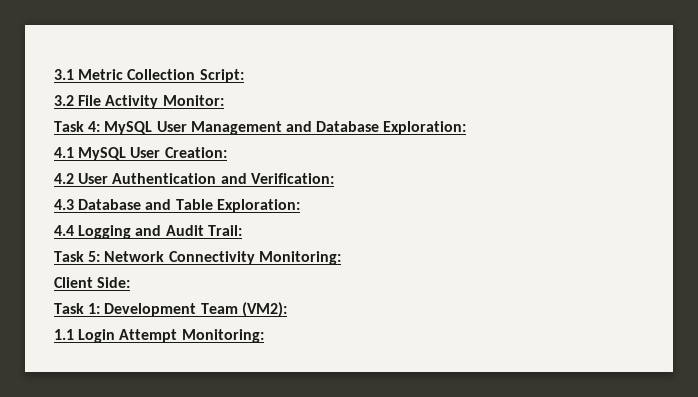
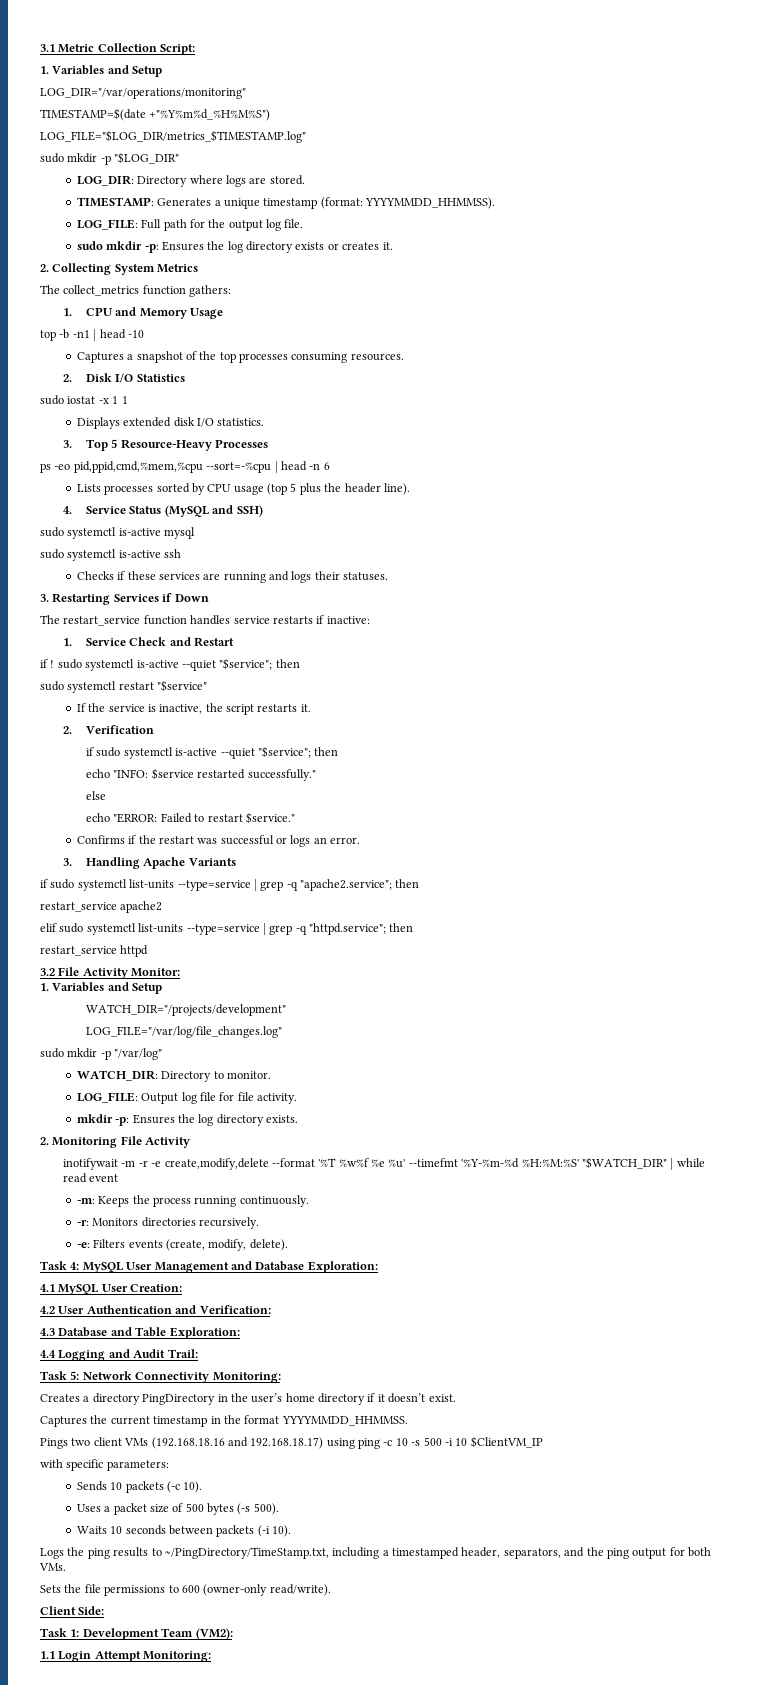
  3.1 Metric Collection Script:
+ 1. Variables and Setup
+ LOG_DIR="/var/operations/monitoring"
+ TIMESTAMP=$(date +"%Y%m%d_%H%M%S")
+ LOG_FILE="$LOG_DIR/metrics_$TIMESTAMP.log"
+ sudo mkdir -p "$LOG_DIR"
+ LOG_DIR: Directory where logs are stored.
+ TIMESTAMP: Generates a unique timestamp (format: YYYYMMDD_HHMMSS).
+ LOG_FILE: Full path for the output log file.
+ sudo mkdir -p: Ensures the log directory exists or creates it.
+ 2. Collecting System Metrics
+ The collect_metrics function gathers:
+ 1. CPU and Memory Usage
+ top -b -n1 | head -10
+ Captures a snapshot of the top processes consuming resources.
+ 2. Disk I/O Statistics
+ sudo iostat -x 1 1
+ Displays extended disk I/O statistics.
+ 3. Top 5 Resource-Heavy Processes
+ ps -eo pid,ppid,cmd,%mem,%cpu --sort=-%cpu | head -n 6
+ Lists processes sorted by CPU usage (top 5 plus the header line).
+ 4. Service Status (MySQL and SSH)
+ sudo systemctl is-active mysql
+ sudo systemctl is-active ssh
+ Checks if these services are running and logs their statuses.
+ 3. Restarting Services if Down
+ The restart_service function handles service restarts if inactive:
+ 1. Service Check and Restart
+ if ! sudo systemctl is-active --quiet "$service"; then
+ sudo systemctl restart "$service"
+ If the service is inactive, the script restarts it.
+ 2. Verification
+ if sudo systemctl is-active --quiet "$service"; then
+ echo "INFO: $service restarted successfully."
+ else
+ echo "ERROR: Failed to restart $service."
+ Confirms if the restart was successful or logs an error.
+ 3. Handling Apache Variants
+ if sudo systemctl list-units --type=service | grep -q "apache2.service"; then
+ restart_service apache2
+ elif sudo systemctl list-units --type=service | grep -q "httpd.service"; then
+ restart_service httpd
  3.2 File Activity Monitor:
+ 1. Variables and Setup
+ WATCH_DIR="/projects/development"
+ LOG_FILE="/var/log/file_changes.log"
+ sudo mkdir -p "/var/log"
+ WATCH_DIR: Directory to monitor.
+ LOG_FILE: Output log file for file activity.
+ mkdir -p: Ensures the log directory exists.
+ 2. Monitoring File Activity
+ inotifywait -m -r -e create,modify,delete --format '%T %w%f %e %u' --timefmt '%Y-%m-%d %H:%M:%S' "$WATCH_DIR" | while read event
+ -m: Keeps the process running continuously.
+ -r: Monitors directories recursively.
+ -e: Filters events (create, modify, delete).
+ Creates a directory PingDirectory in the user’s home directory if it doesn’t exist.
+ Captures the current timestamp in the format YYYYMMDD_HHMMSS.
+ Pings two client VMs (192.168.18.16 and 192.168.18.17) using ping -c 10 -s 500 -i 10 $ClientVM_IP
+ with specific parameters:
+ Sends 10 packets (-c 10).
+ Uses a packet size of 500 bytes (-s 500).
+ Waits 10 seconds between packets (-i 10).
+ Logs the ping results to ~/PingDirectory/TimeStamp.txt, including a timestamped header, separators, and the ping output for both VMs.
+ Sets the file permissions to 600 (owner-only read/write).

